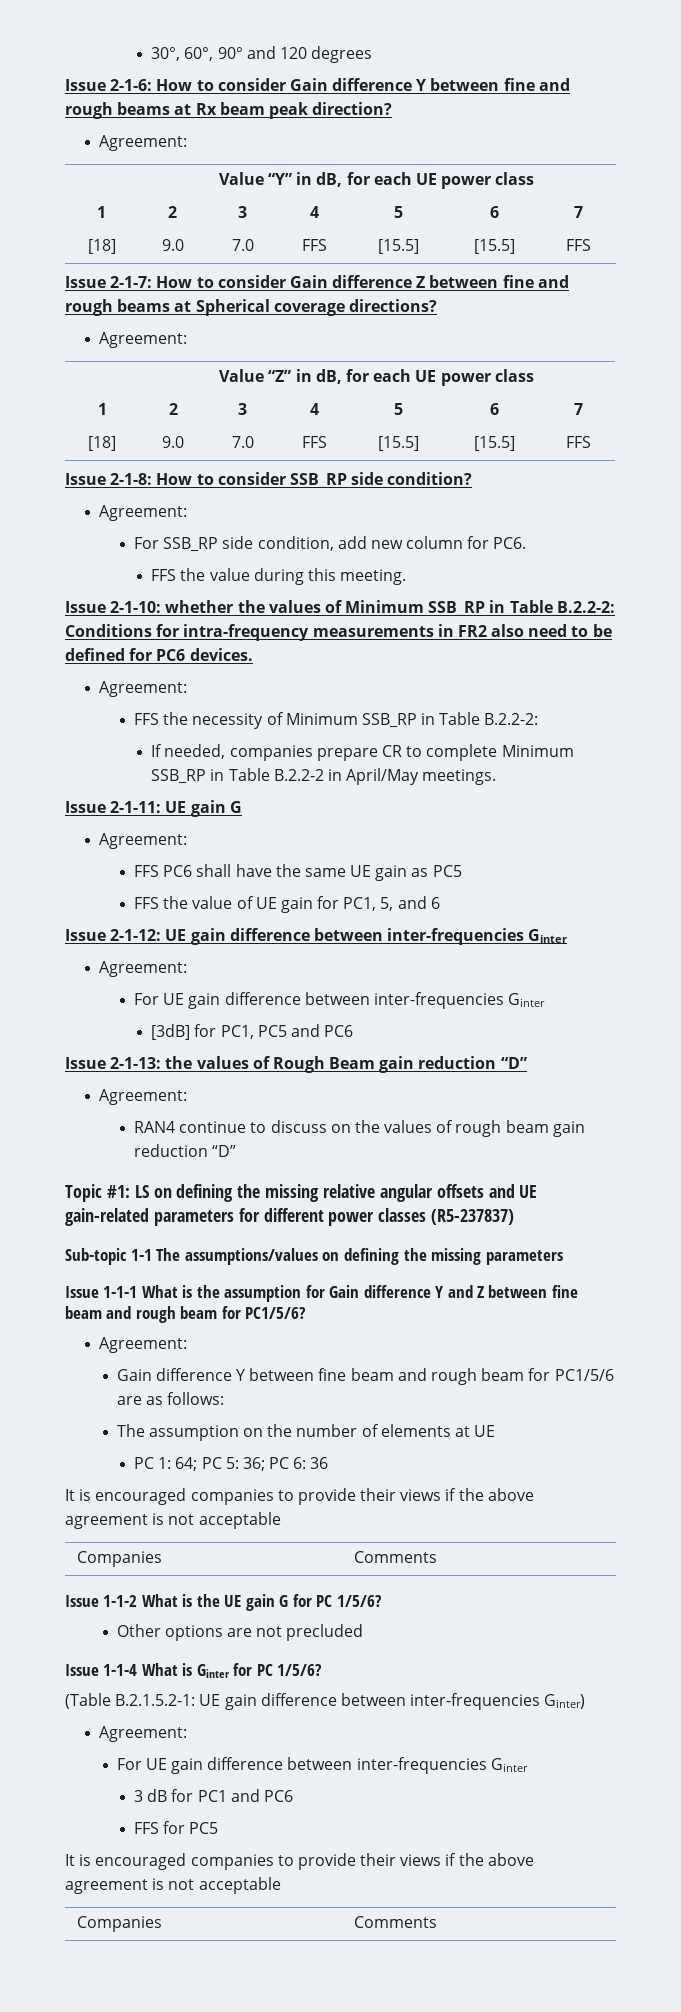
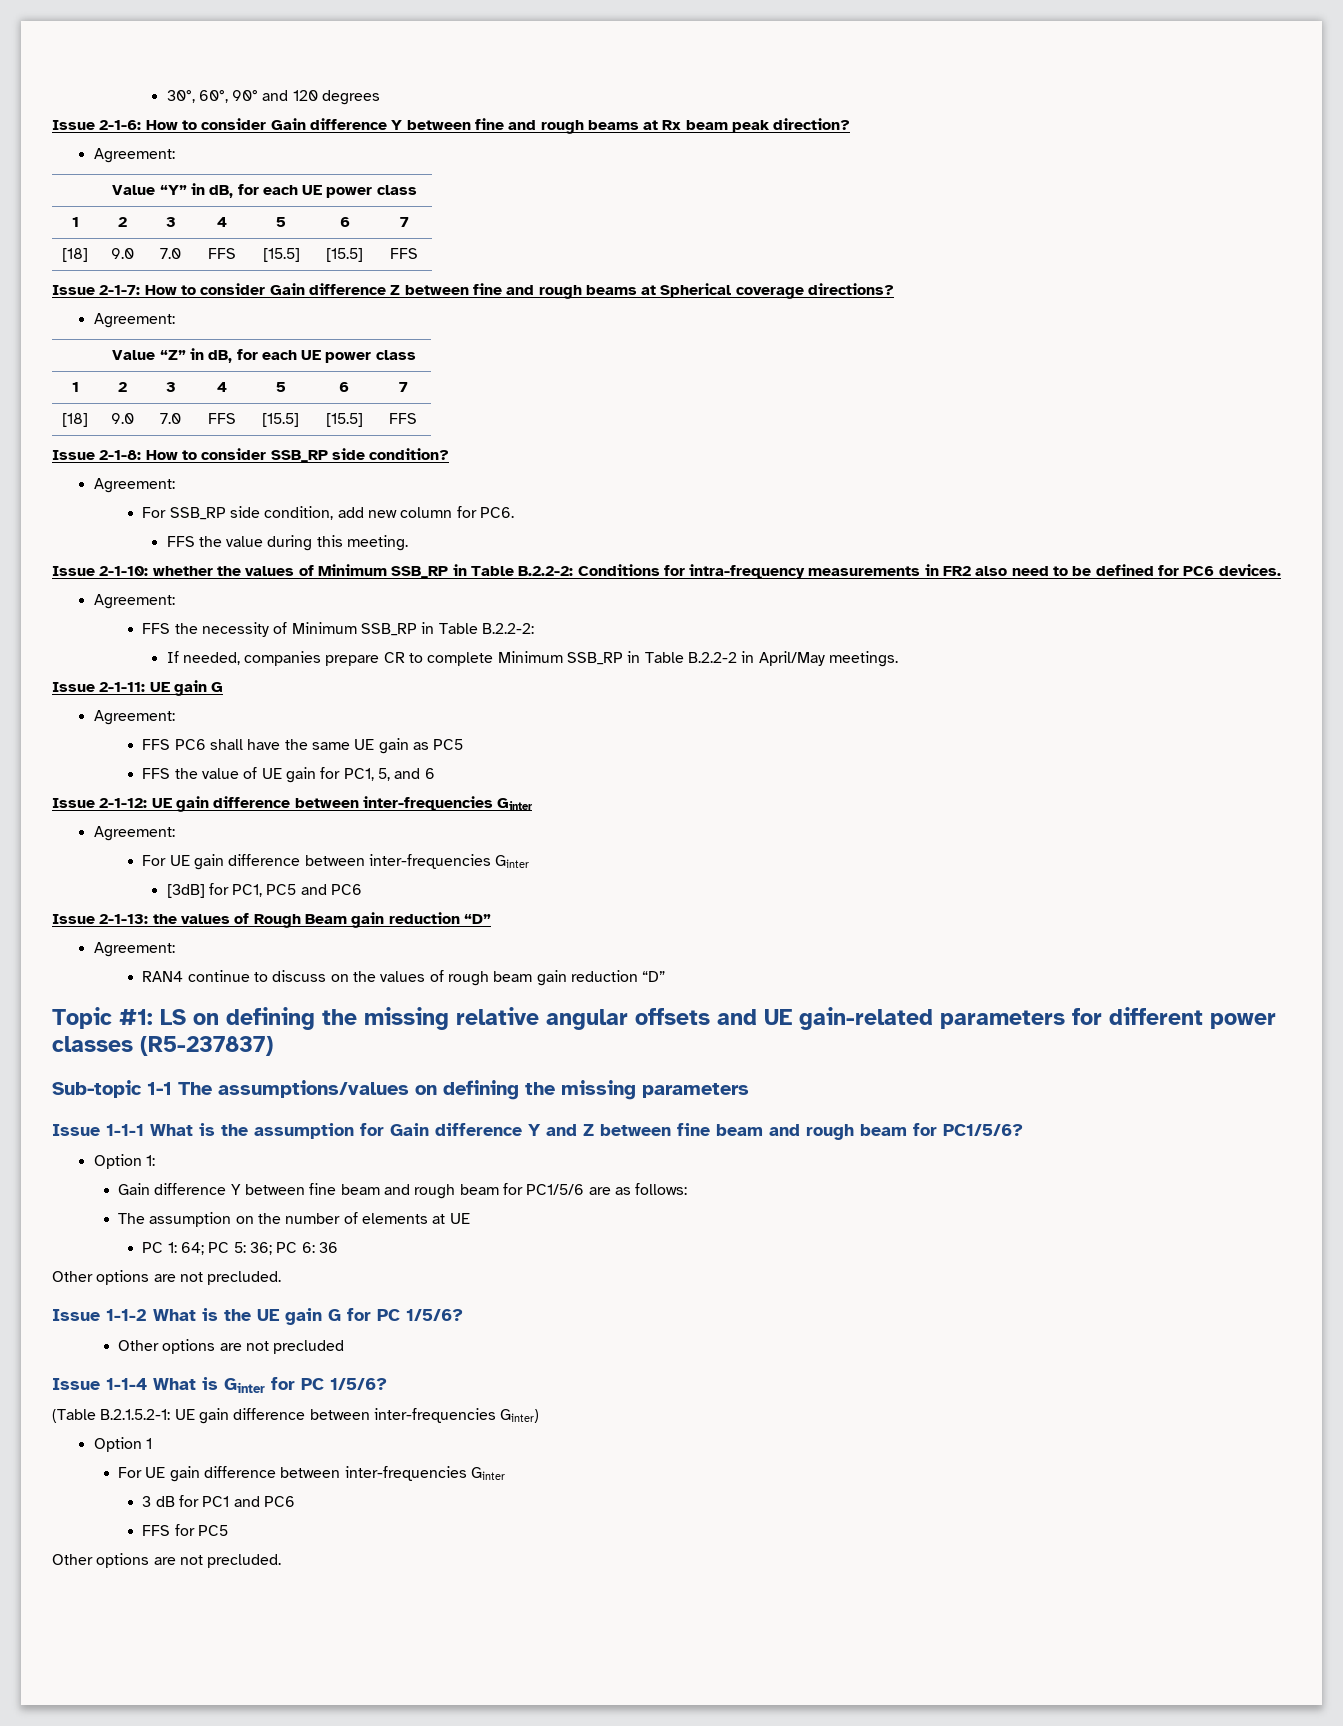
  Issue 1-1-1 What is the assumption for Gain difference Y and Z between fine beam and rough beam for PC1/5/6?
- Agreement:
+ Option 1:
  PC 1: 64; PC 5: 36; PC 6: 36
- It is encouraged companies to provide their views if the above agreement is not acceptable
- Companies | Comments
+ Other options are not precluded.
  (Table B.2.1.5.2-1: UE gain difference between inter-frequencies Ginter)
- Agreement:
+ Option 1
  FFS for PC5
- It is encouraged companies to provide their views if the above agreement is not acceptable
- Companies | Comments
+ Other options are not precluded.

